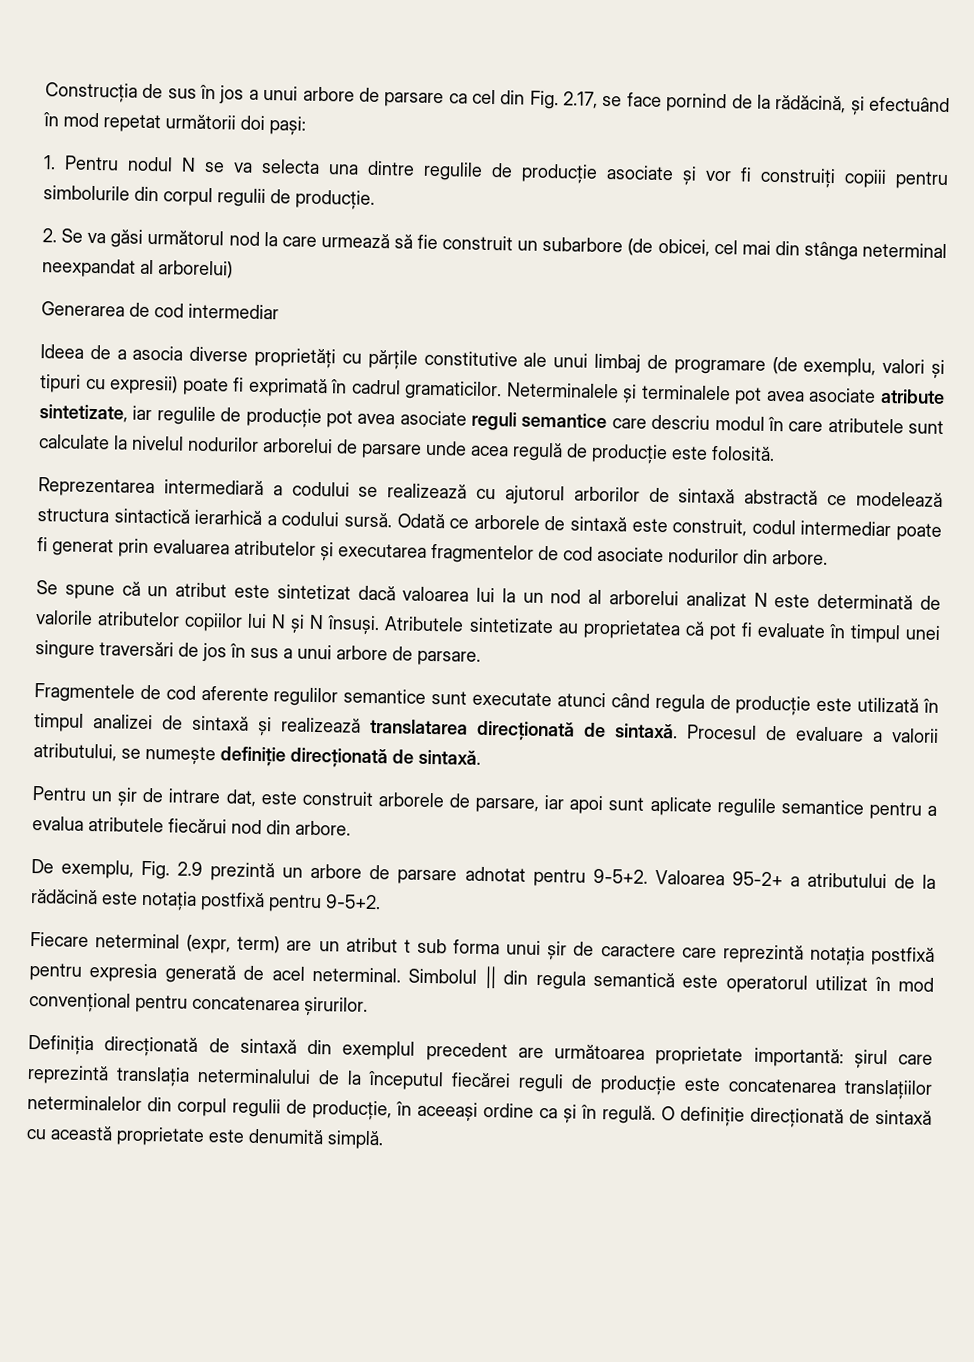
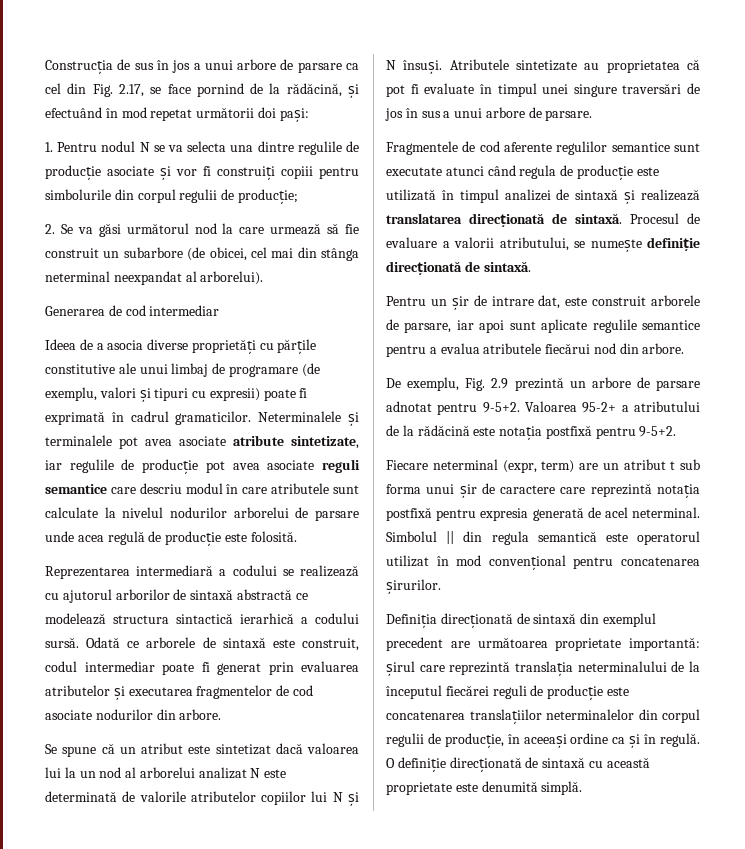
- 1. Pentru nodul N se va selecta una dintre regulile de producție asociate și vor fi construiți copiii pentru simbolurile din corpul regulii de producție.
+ 1. Pentru nodul N se va selecta una dintre regulile de producție asociate și vor fi construiți copiii pentru simbolurile din corpul regulii de producție;
- 2. Se va găsi următorul nod la care urmează să fie construit un subarbore (de obicei, cel mai din stânga neterminal neexpandat al arborelui)
+ 2. Se va găsi următorul nod la care urmează să fie construit un subarbore (de obicei, cel mai din stânga neterminal neexpandat al arborelui).

